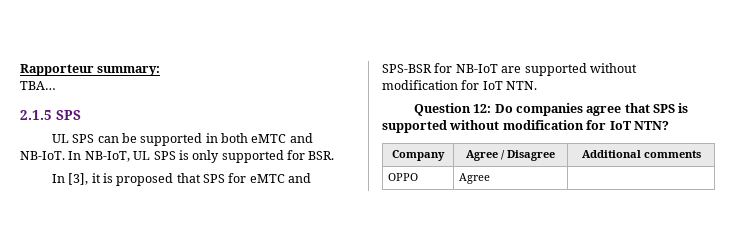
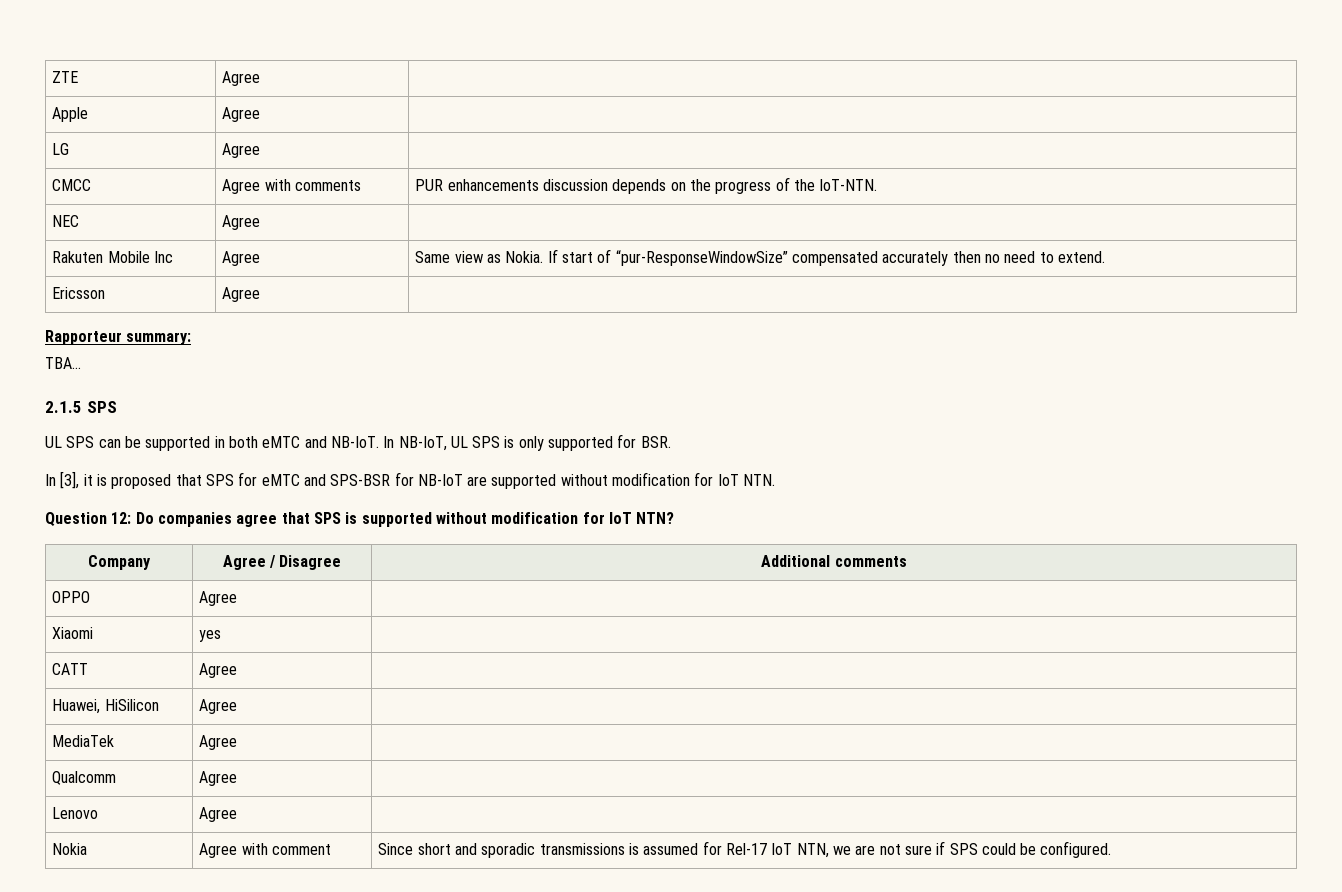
+ ZTE | Agree |
+ Apple | Agree |
+ LG | Agree |
+ CMCC | Agree with comments | PUR enhancements discussion depends on the progress of the IoT-NTN.
+ NEC | Agree |
+ Rakuten Mobile Inc | Agree | Same view as Nokia. If start of “pur-ResponseWindowSize” compensated accurately then no need to extend.
+ Ericsson | Agree |
+ Xiaomi | yes |
+ CATT | Agree |
+ Huawei, HiSilicon | Agree |
+ MediaTek | Agree |
+ Qualcomm | Agree |
+ Lenovo | Agree |
+ Nokia | Agree with comment | Since short and sporadic transmissions is assumed for Rel-17 IoT NTN, we are not sure if SPS could be configured.

